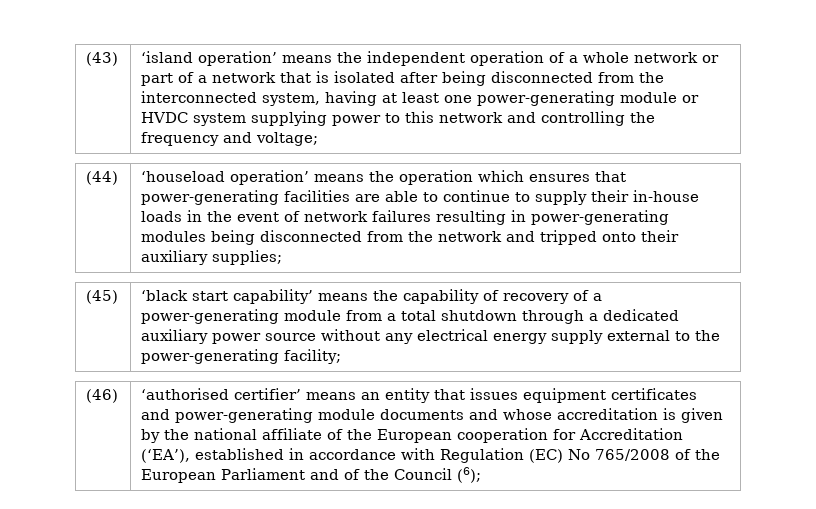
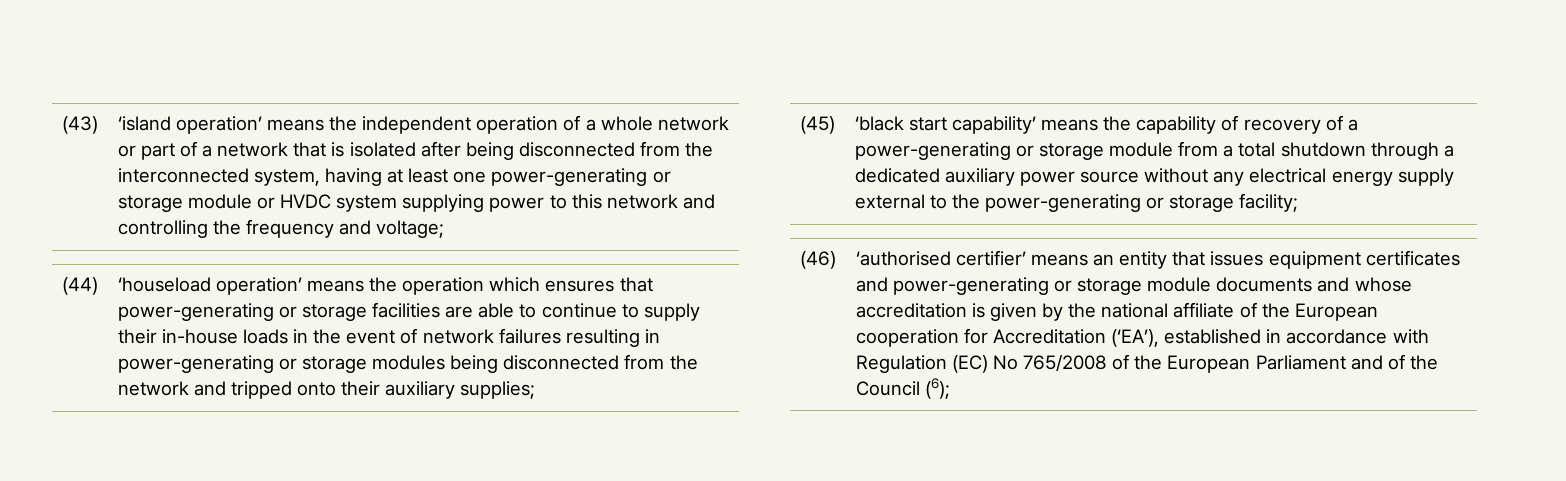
- ‘island operation’ means the independent operation of a whole network or part of a network that is isolated after being disconnected from the interconnected system, having at least one power-generating module or HVDC system supplying power to this network and controlling the frequency and voltage;
+ ‘island operation’ means the independent operation of a whole network or part of a network that is isolated after being disconnected from the interconnected system, having at least one power-generating or storage module or HVDC system supplying power to this network and controlling the frequency and voltage;
- ‘houseload operation’ means the operation which ensures that power-generating facilities are able to continue to supply their in-house loads in the event of network failures resulting in power-generating modules being disconnected from the network and tripped onto their auxiliary supplies;
+ ‘houseload operation’ means the operation which ensures that power-generating or storage facilities are able to continue to supply their in-house loads in the event of network failures resulting in power-generating or storage modules being disconnected from the network and tripped onto their auxiliary supplies;
- (45) | ‘black start capability’ means the capability of recovery of a power-generating module from a total shutdown through a dedicated auxiliary power source without any electrical energy supply external to the power-generating facility;
+ (45) | ‘black start capability’ means the capability of recovery of a power-generating or storage module from a total shutdown through a dedicated auxiliary power source without any electrical energy supply external to the power-generating or storage facility;
- ‘authorised certifier’ means an entity that issues equipment certificates and power-generating module documents and whose accreditation is given by the national affiliate of the European cooperation for Accreditation (‘EA’), established in accordance with Regulation (EC) No 765/2008 of the European Parliament and of the Council (6);
+ ‘authorised certifier’ means an entity that issues equipment certificates and power-generating or storage module documents and whose accreditation is given by the national affiliate of the European cooperation for Accreditation (‘EA’), established in accordance with Regulation (EC) No 765/2008 of the European Parliament and of the Council (6);

